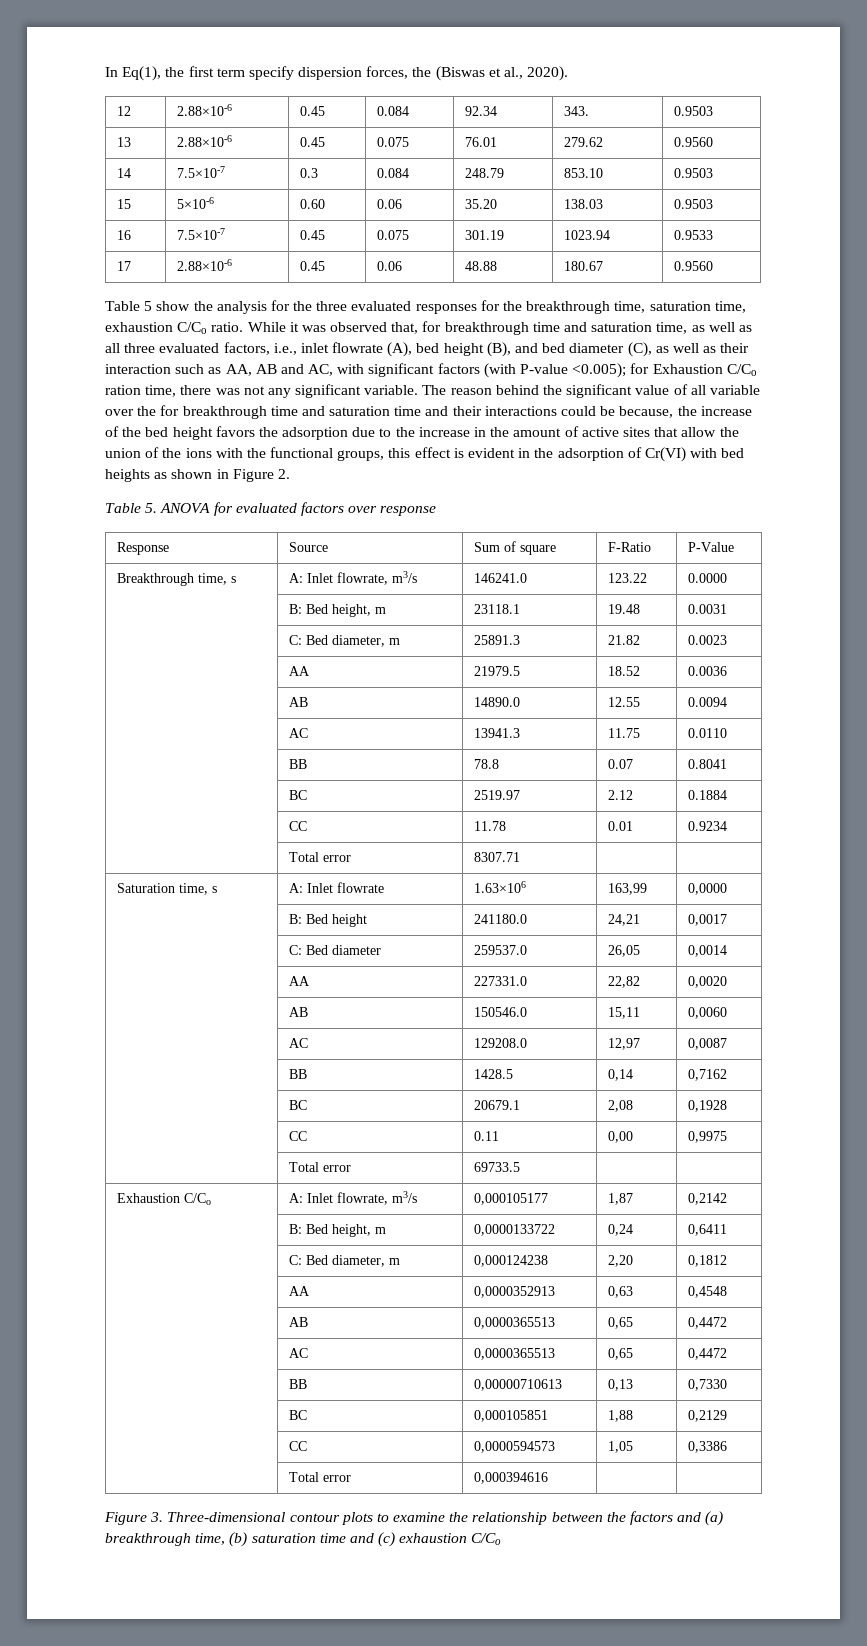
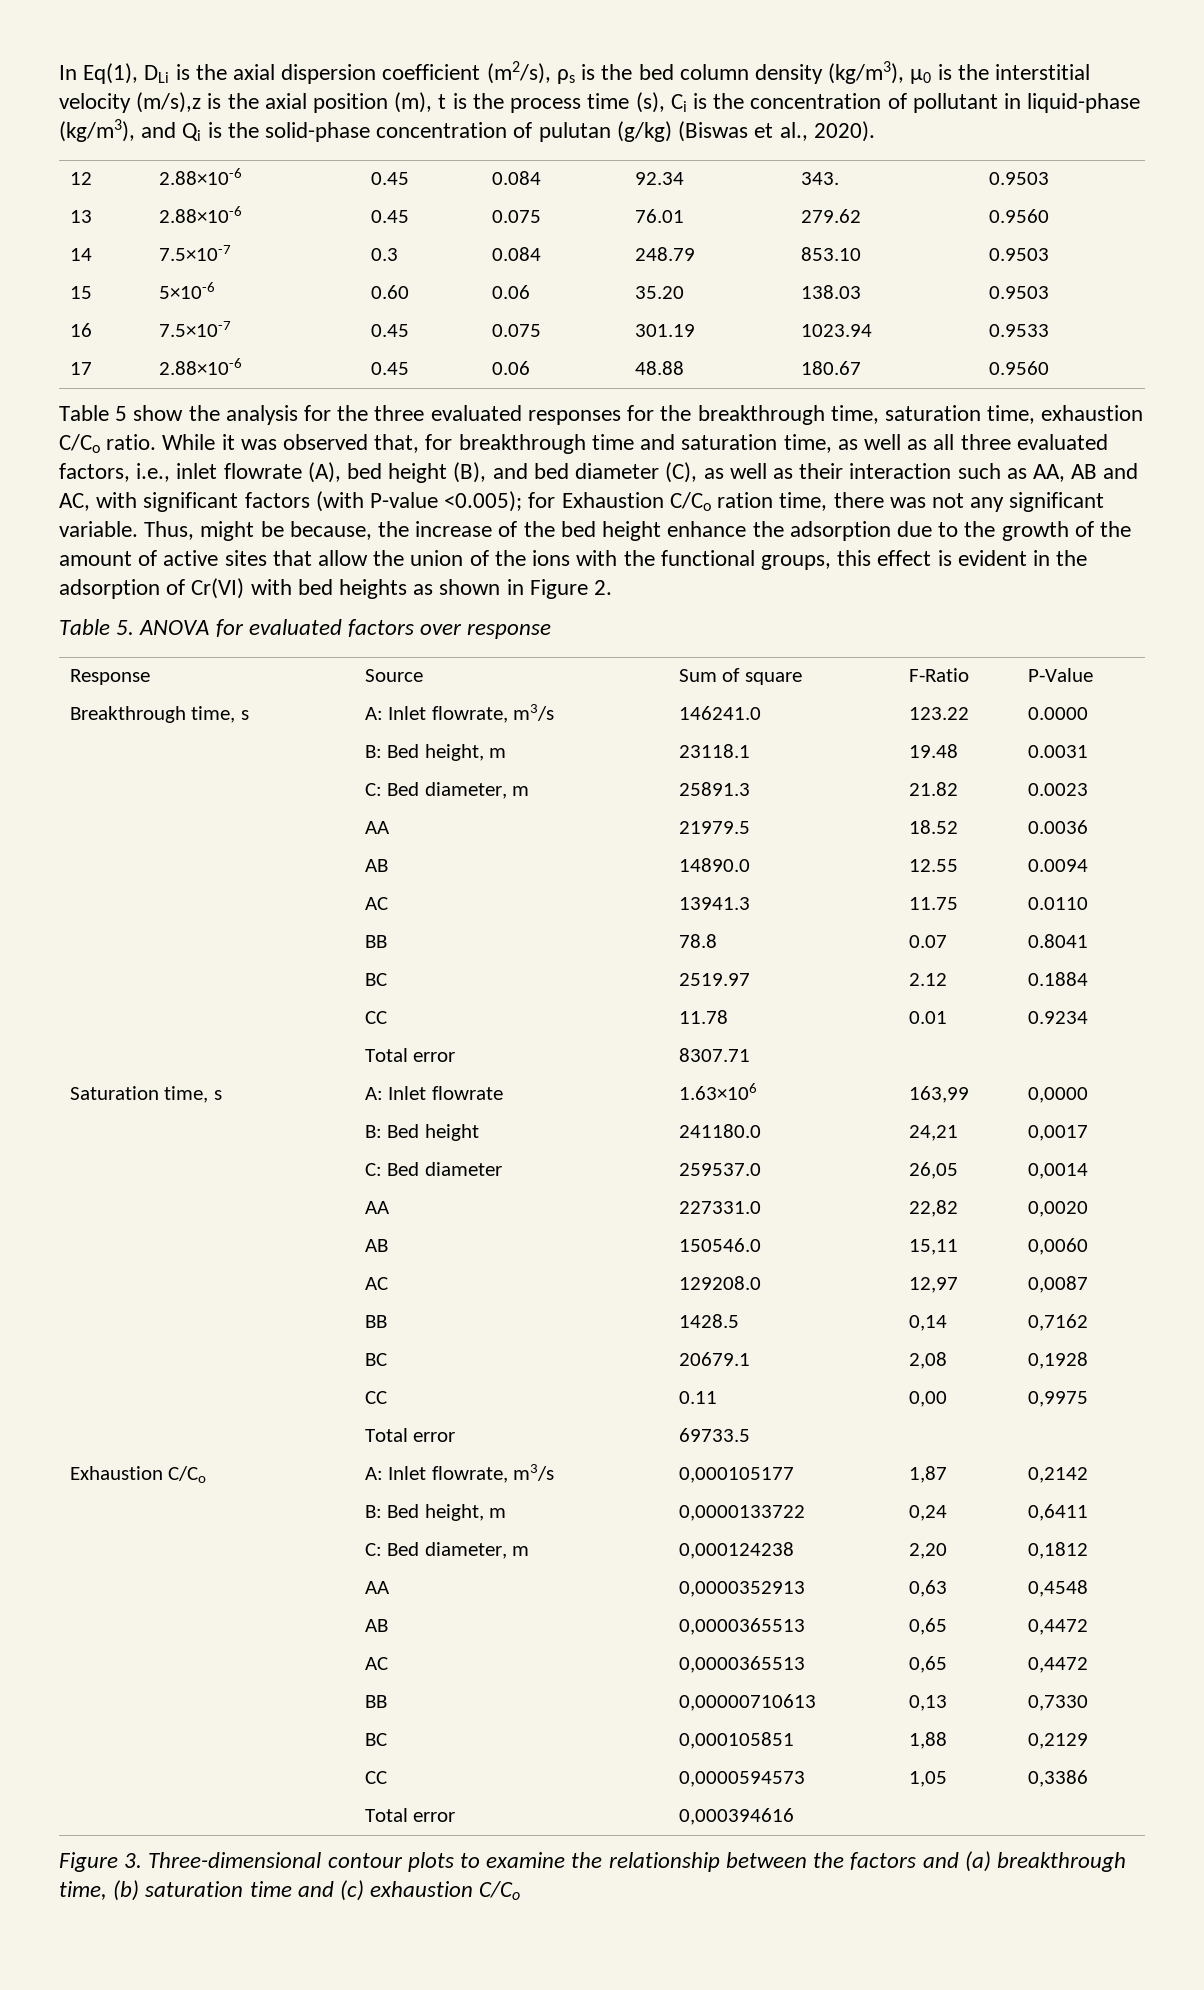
- In Eq(1), the first term specify dispersion forces, the (Biswas et al., 2020).
+ In Eq(1), DLi is the axial dispersion coefficient (m2/s), ρs is the bed column density (kg/m3), µ0 is the interstitial velocity (m/s),z is the axial position (m), t is the process time (s), Ci is the concentration of pollutant in liquid-phase (kg/m3), and Qi is the solid-phase concentration of pulutan (g/kg) (Biswas et al., 2020).
- The reason behind the significant value of all variable over the for breakthrough time and saturation time and their interactions could be because, the increase of the bed height favors the adsorption due to the increase in the amount of active sites that allow the union of the ions with the functional groups, this effect is evident in the adsorption of Cr(VI) with bed heights as shown in Figure 2.
+ Thus, might be because, the increase of the bed height enhance the adsorption due to the growth of the amount of active sites that allow the union of the ions with the functional groups, this effect is evident in the adsorption of Cr(VI) with bed heights as shown in Figure 2.

